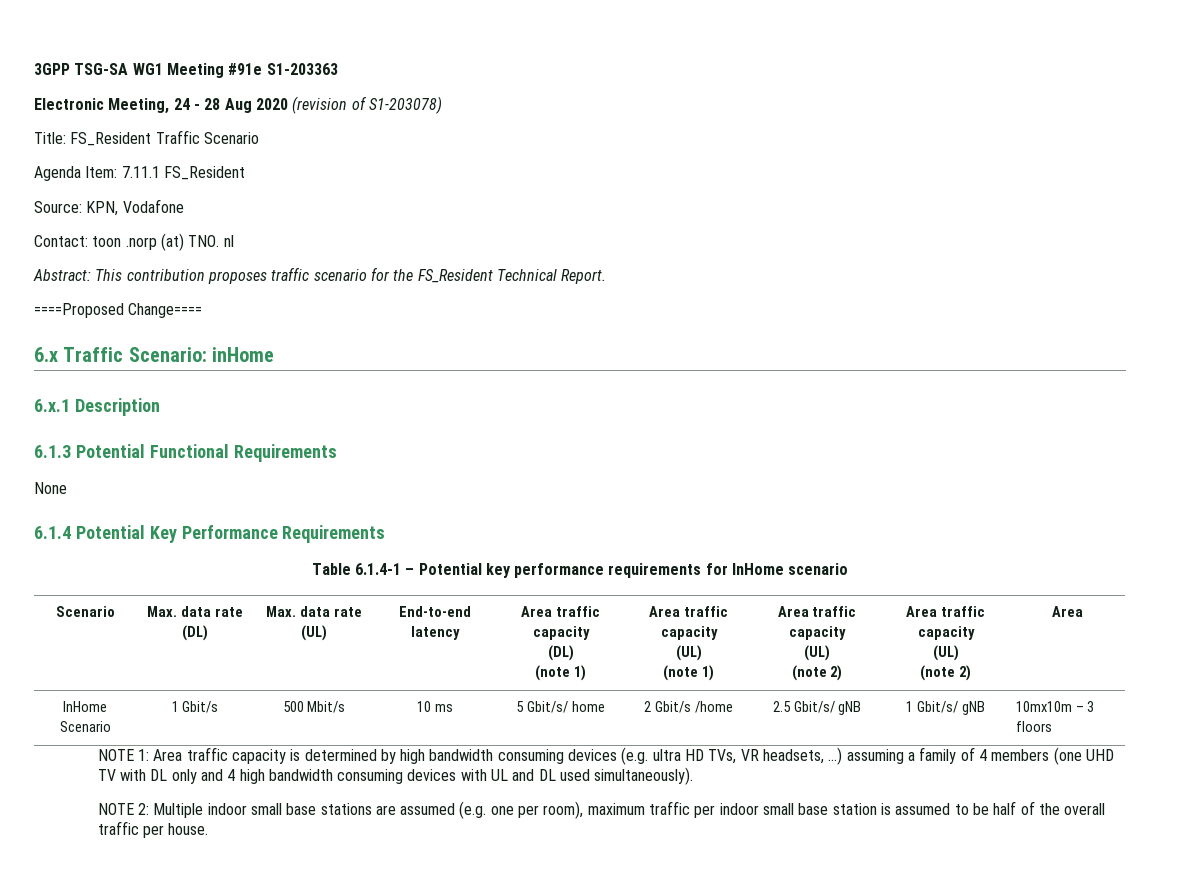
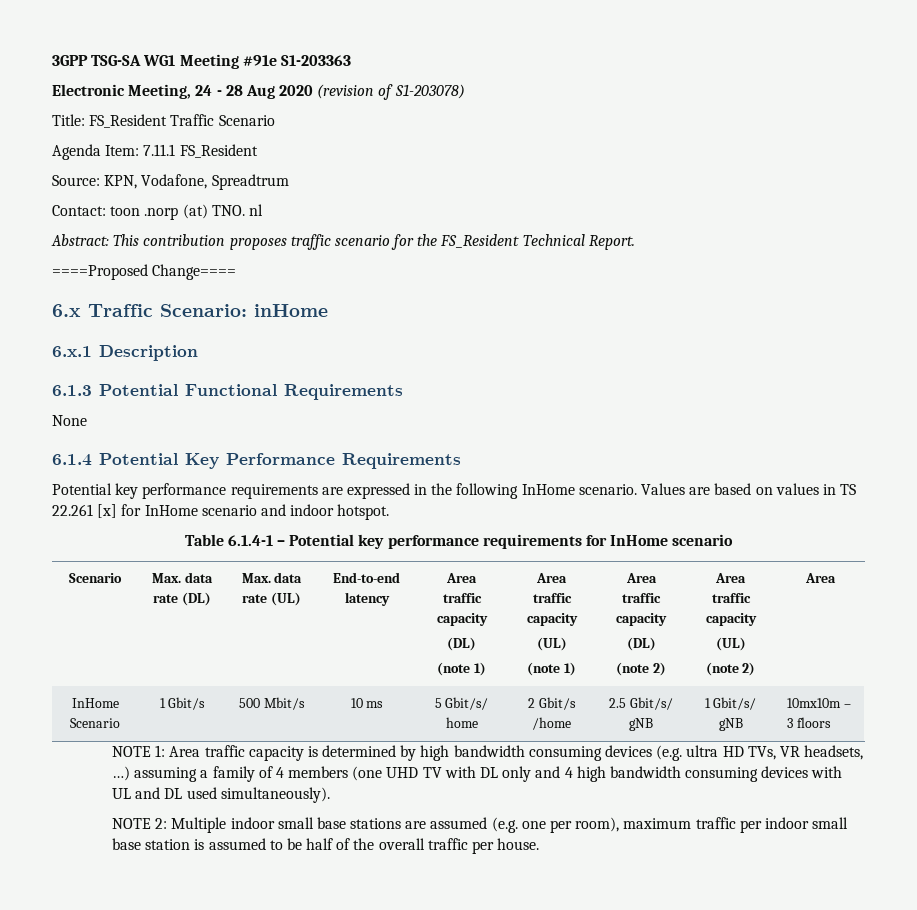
- Source: KPN, Vodafone
+ Source: KPN, Vodafone, Spreadtrum
+ Potential key performance requirements are expressed in the following InHome scenario. Values are based on values in TS 22.261 [x] for InHome scenario and indoor hotspot.
  Scenario | Max. data rate (DL) | Max. data rate (UL) | End-to-end latency | Area traffic capacity
  (DL)
  (note 1) | Area traffic capacity
  (UL)
  (note 1) | Area traffic capacity
- (UL)
+ (DL)

